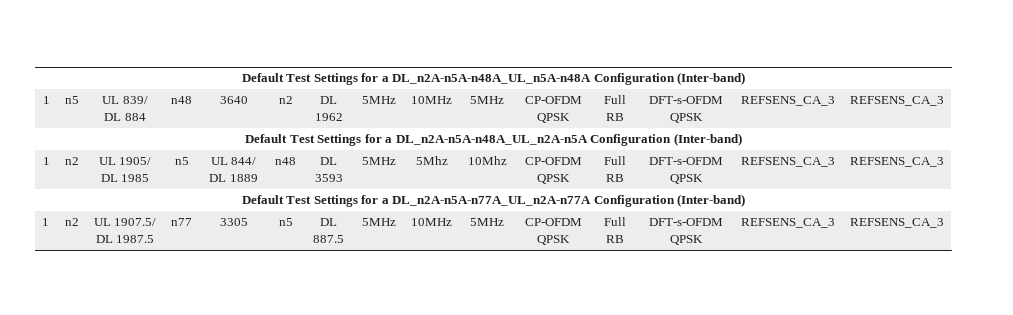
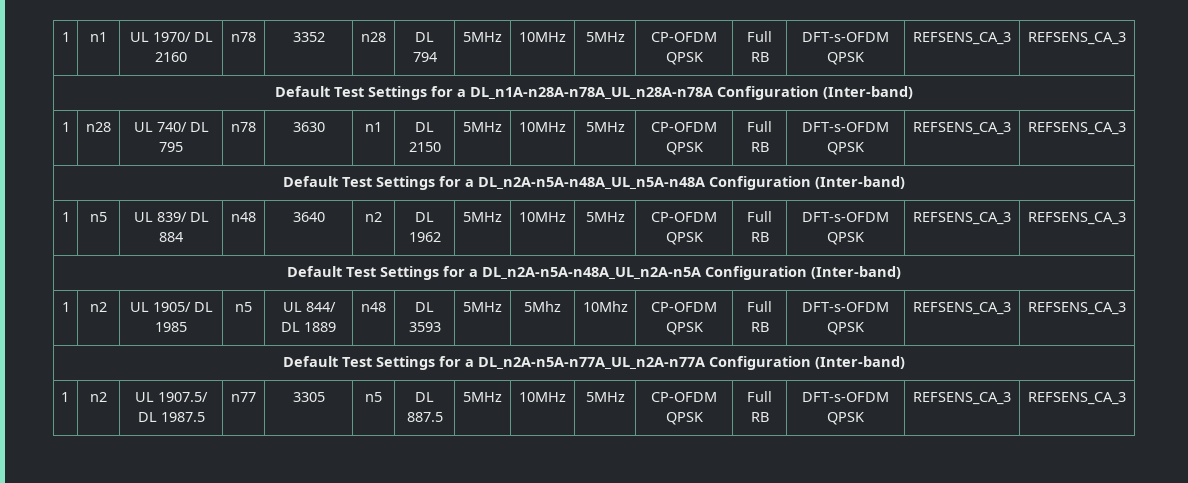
+ 1 | n1 | UL 1970/ DL 2160 | n78 | 3352 | n28 | DL 794 | 5MHz | 10MHz | 5MHz | CP-OFDM QPSK | Full RB | DFT-s-OFDM QPSK | REFSENS_CA_3 | REFSENS_CA_3
+ Default Test Settings for a DL_n1A-n28A-n78A_UL_n28A-n78A Configuration (Inter-band)
+ 1 | n28 | UL 740/ DL 795 | n78 | 3630 | n1 | DL 2150 | 5MHz | 10MHz | 5MHz | CP-OFDM QPSK | Full RB | DFT-s-OFDM QPSK | REFSENS_CA_3 | REFSENS_CA_3

